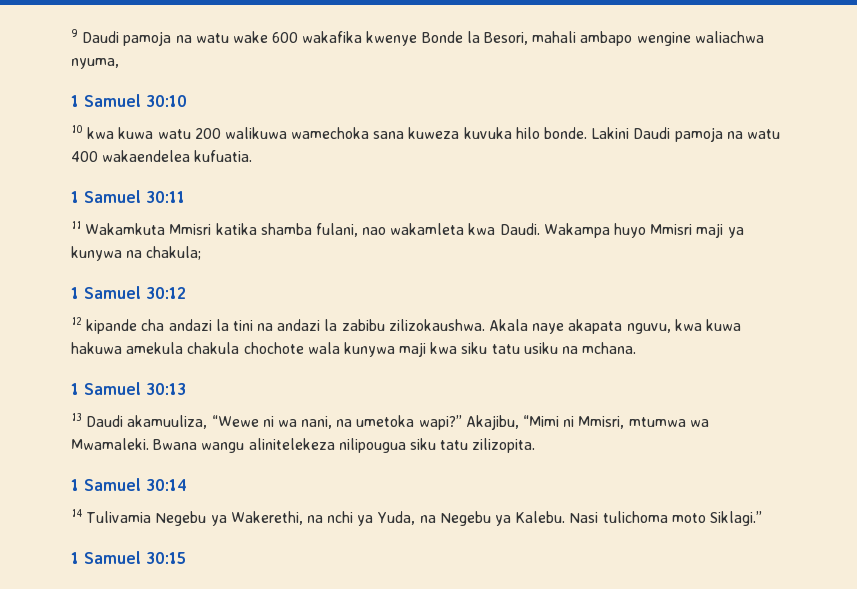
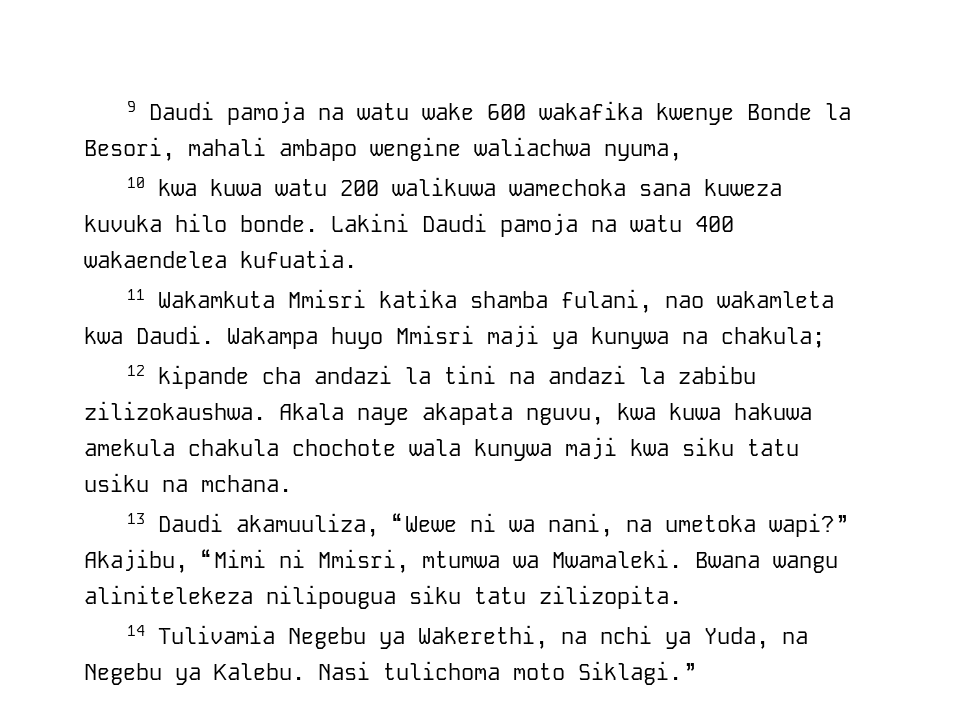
- 1 Samuel 30:10
- 1 Samuel 30:11
- 1 Samuel 30:12
- 1 Samuel 30:13
- 1 Samuel 30:14
- 1 Samuel 30:15

